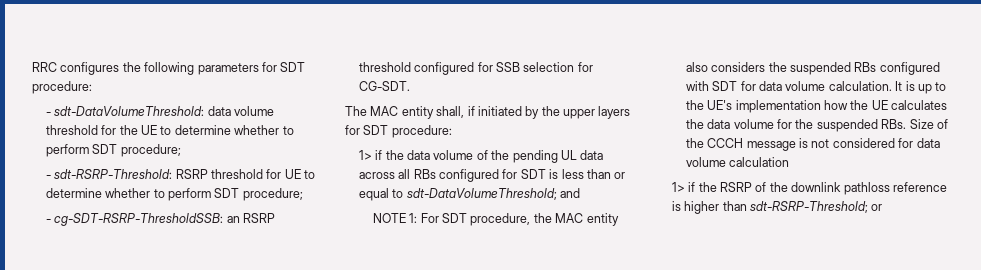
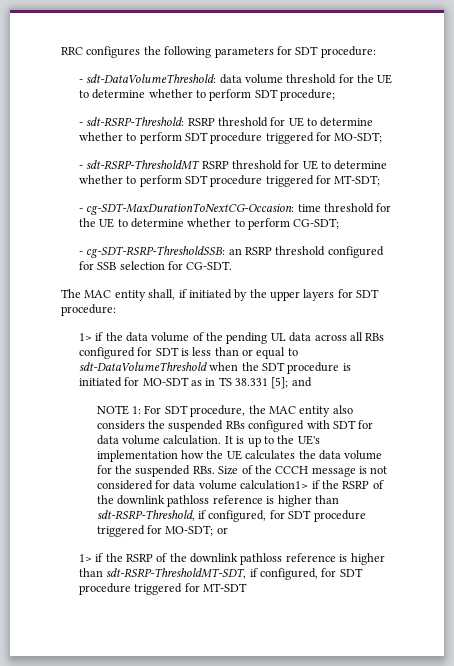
- - sdt-RSRP-Threshold: RSRP threshold for UE to determine whether to perform SDT procedure;
+ - sdt-RSRP-Threshold: RSRP threshold for UE to determine whether to perform SDT procedure triggered for MO-SDT;
+ - sdt-RSRP-ThresholdMT RSRP threshold for UE to determine whether to perform SDT procedure triggered for MT-SDT;
+ - cg-SDT-MaxDurationToNextCG-Occasion: time threshold for the UE to determine whether to perform CG-SDT;
- 1> if the data volume of the pending UL data across all RBs configured for SDT is less than or equal to sdt-DataVolumeThreshold; and
+ 1> if the data volume of the pending UL data across all RBs configured for SDT is less than or equal to sdt-DataVolumeThreshold when the SDT procedure is initiated for MO-SDT as in TS 38.331 [5]; and
- It is up to the UE's implementation how the UE calculates the data volume for the suspended RBs. Size of the CCCH message is not considered for data volume calculation
+ It is up to the UE's implementation how the UE calculates the data volume for the suspended RBs. Size of the CCCH message is not considered for data volume calculation1> if the RSRP of the downlink pathloss reference is higher than sdt-RSRP-Threshold, if configured, for SDT procedure triggered for MO-SDT; or
- 1> if the RSRP of the downlink pathloss reference is higher than sdt-RSRP-Threshold; or
+ 1> if the RSRP of the downlink pathloss reference is higher than sdt-RSRP-ThresholdMT-SDT, if configured, for SDT procedure triggered for MT-SDT

